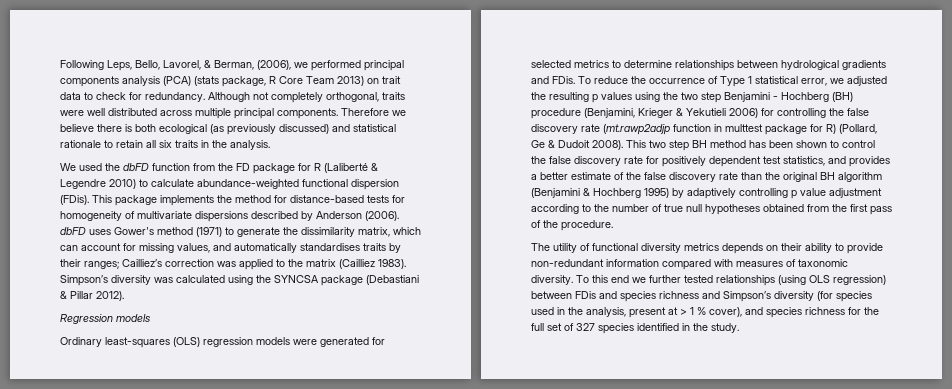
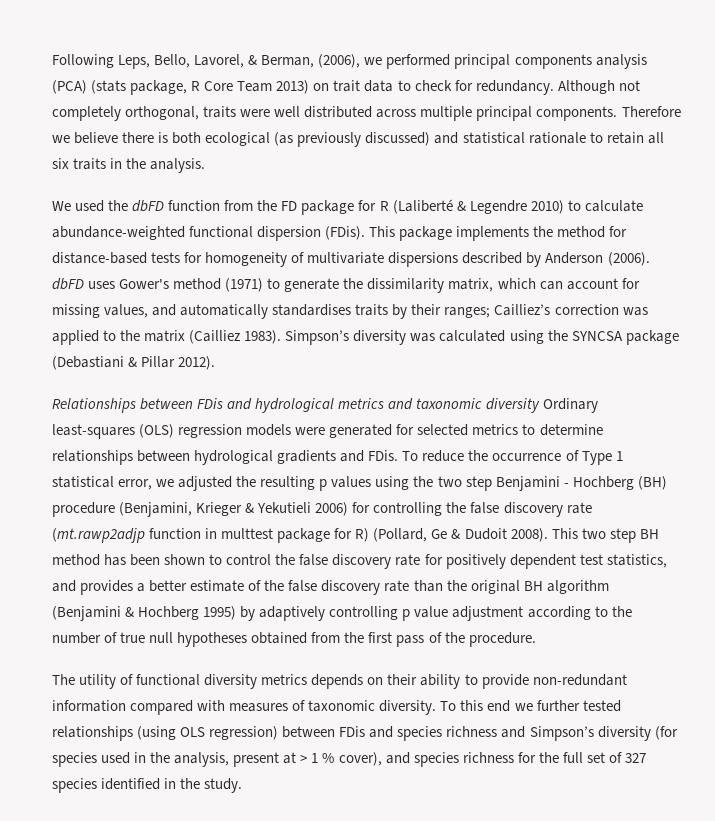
- Regression models
- Ordinary least-squares (OLS) regression models were generated for selected metrics to determine relationships between hydrological gradients and FDis.
+ Relationships between FDis and hydrological metrics and taxonomic diversity Ordinary least-squares (OLS) regression models were generated for selected metrics to determine relationships between hydrological gradients and FDis.

